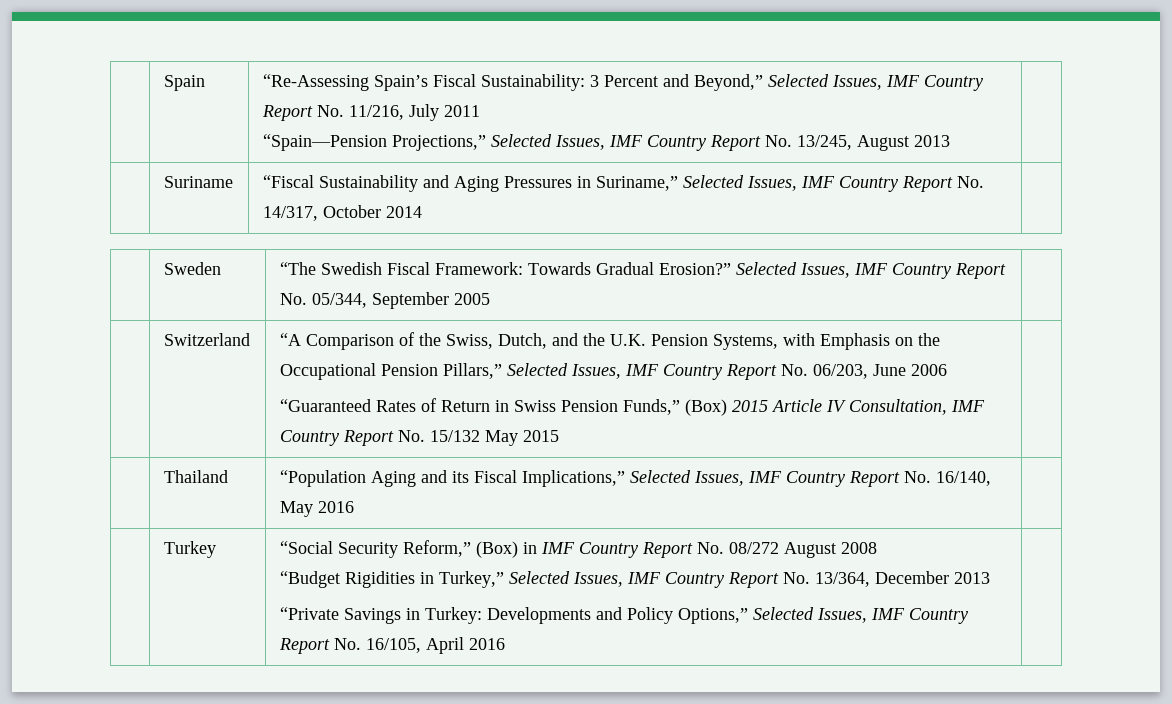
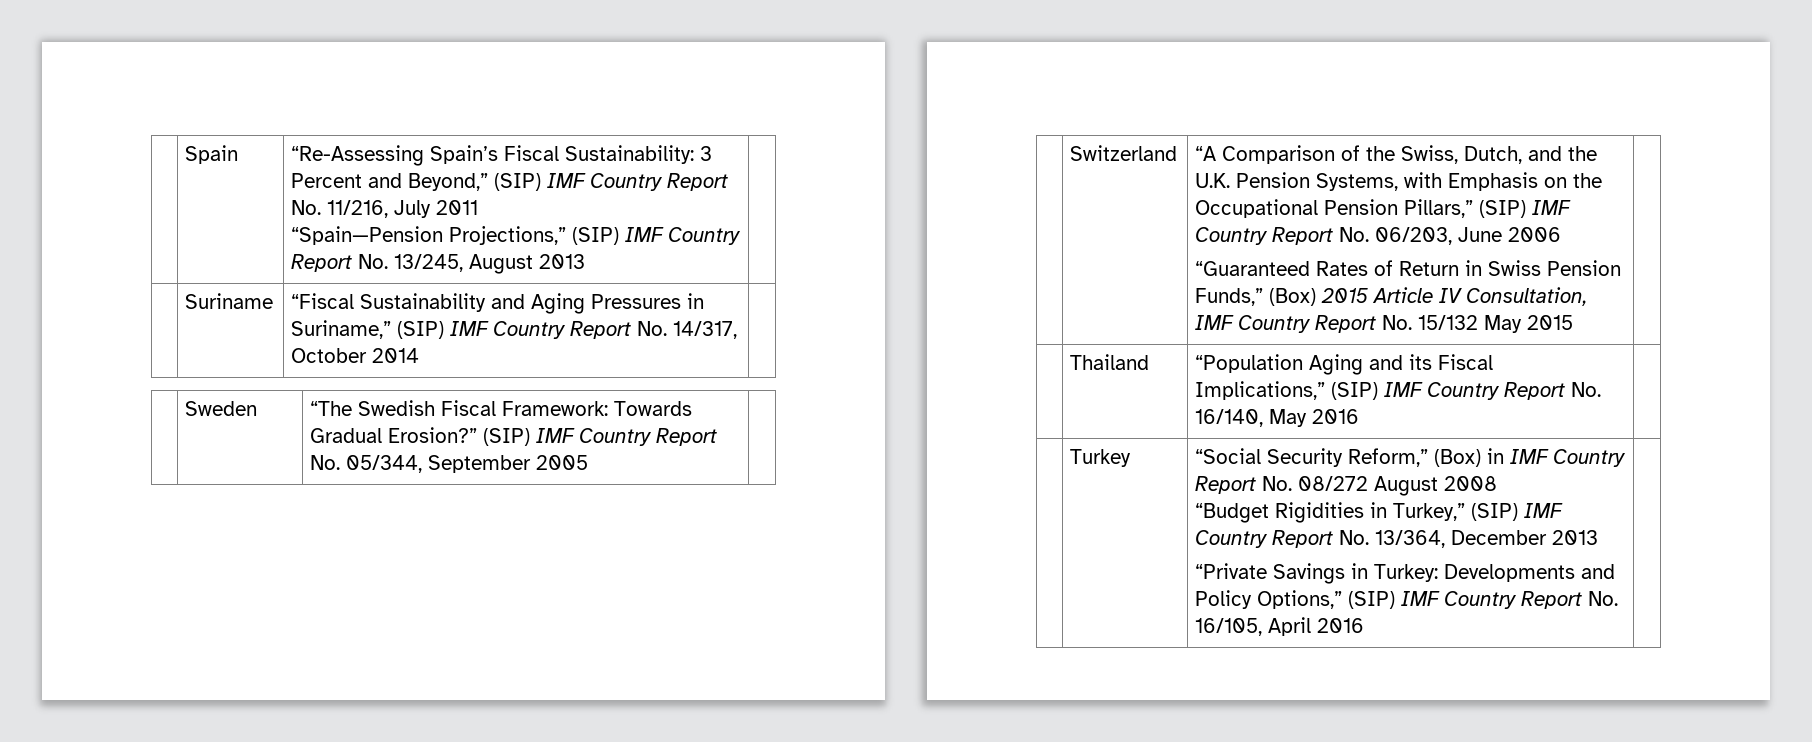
- | Spain | “Re-Assessing Spain’s Fiscal Sustainability: 3 Percent and Beyond,” Selected Issues, IMF Country Report No. 11/216, July 2011
- “Spain—Pension Projections,” Selected Issues, IMF Country Report No. 13/245, August 2013 |
+ | Spain | “Re-Assessing Spain’s Fiscal Sustainability: 3 Percent and Beyond,” (SIP) IMF Country Report No. 11/216, July 2011
+ “Spain—Pension Projections,” (SIP) IMF Country Report No. 13/245, August 2013 |
- | Suriname | “Fiscal Sustainability and Aging Pressures in Suriname,” Selected Issues, IMF Country Report No. 14/317, October 2014 |
+ | Suriname | “Fiscal Sustainability and Aging Pressures in Suriname,” (SIP) IMF Country Report No. 14/317, October 2014 |
- | Sweden | “The Swedish Fiscal Framework: Towards Gradual Erosion?” Selected Issues, IMF Country Report No. 05/344, September 2005 |
+ | Sweden | “The Swedish Fiscal Framework: Towards Gradual Erosion?” (SIP) IMF Country Report No. 05/344, September 2005 |
- “A Comparison of the Swiss, Dutch, and the U.K. Pension Systems, with Emphasis on the Occupational Pension Pillars,” Selected Issues, IMF Country Report No. 06/203, June 2006
+ “A Comparison of the Swiss, Dutch, and the U.K. Pension Systems, with Emphasis on the Occupational Pension Pillars,” (SIP) IMF Country Report No. 06/203, June 2006
- | Thailand | “Population Aging and its Fiscal Implications,” Selected Issues, IMF Country Report No. 16/140, May 2016 |
+ | Thailand | “Population Aging and its Fiscal Implications,” (SIP) IMF Country Report No. 16/140, May 2016 |
- “Budget Rigidities in Turkey,” Selected Issues, IMF Country Report No. 13/364, December 2013
+ “Budget Rigidities in Turkey,” (SIP) IMF Country Report No. 13/364, December 2013
- “Private Savings in Turkey: Developments and Policy Options,” Selected Issues, IMF Country Report No. 16/105, April 2016
+ “Private Savings in Turkey: Developments and Policy Options,” (SIP) IMF Country Report No. 16/105, April 2016

